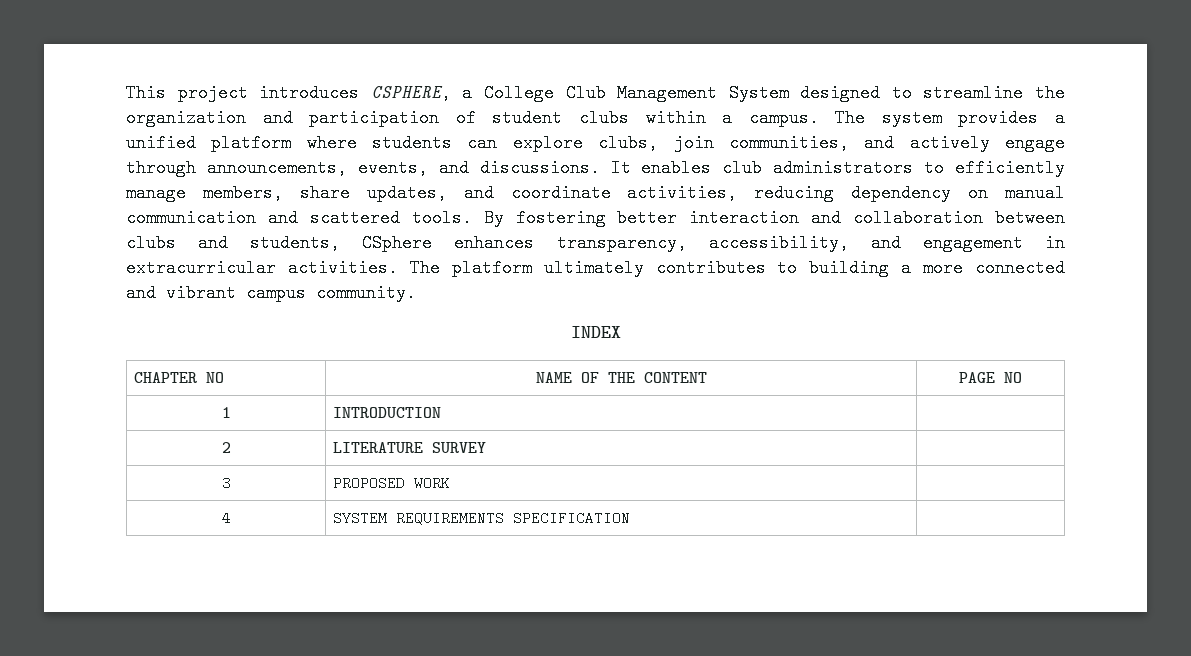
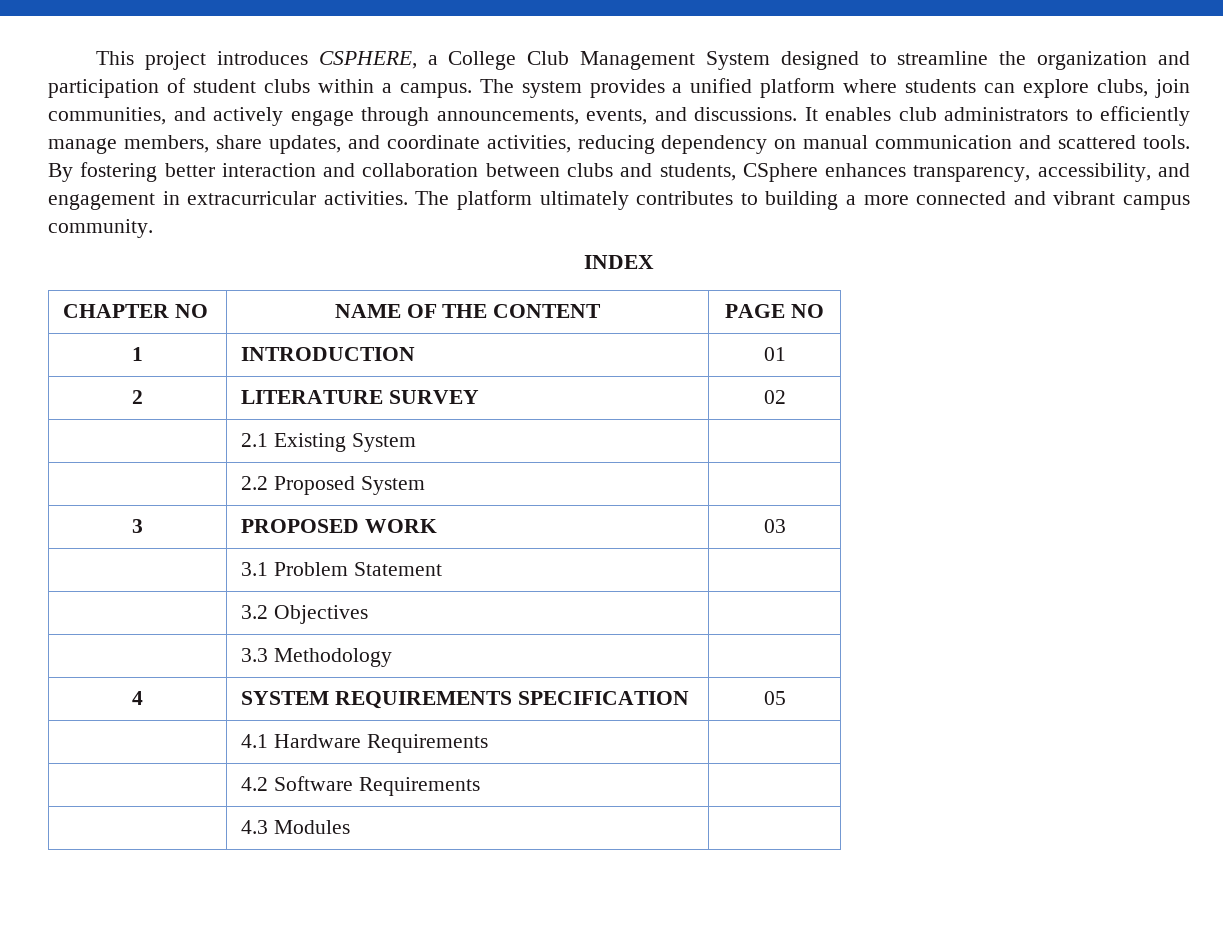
- 1 | INTRODUCTION |
+ 1 | INTRODUCTION | 01
- 2 | LITERATURE SURVEY |
- 3 | PROPOSED WORK |
- 4 | SYSTEM REQUIREMENTS SPECIFICATION |
+ 2 | LITERATURE SURVEY | 02
+ | 2.1 Existing System |
+ | 2.2 Proposed System |
+ 3 | PROPOSED WORK | 03
+ | 3.1 Problem Statement |
+ | 3.2 Objectives |
+ | 3.3 Methodology |
+ 4 | SYSTEM REQUIREMENTS SPECIFICATION | 05
+ | 4.1 Hardware Requirements |
+ | 4.2 Software Requirements |
+ | 4.3 Modules |

